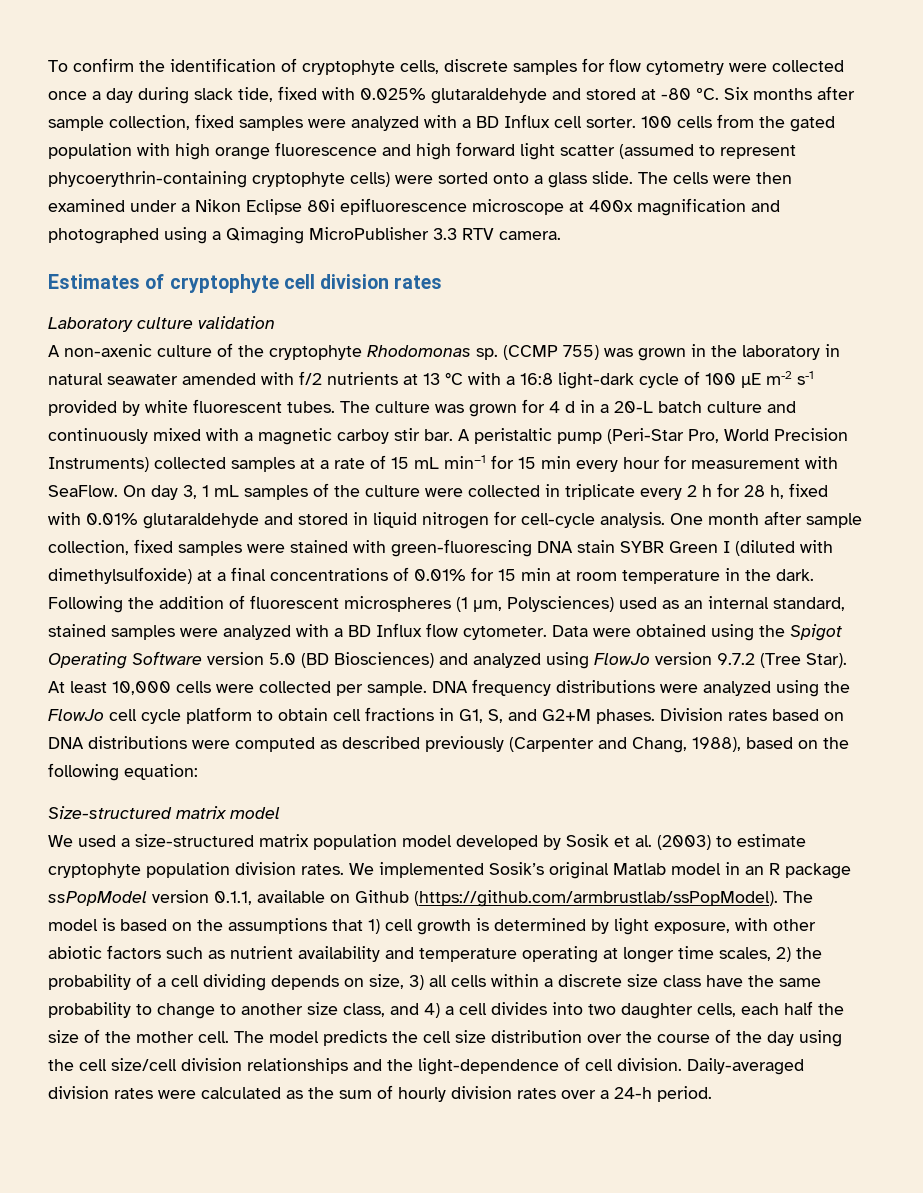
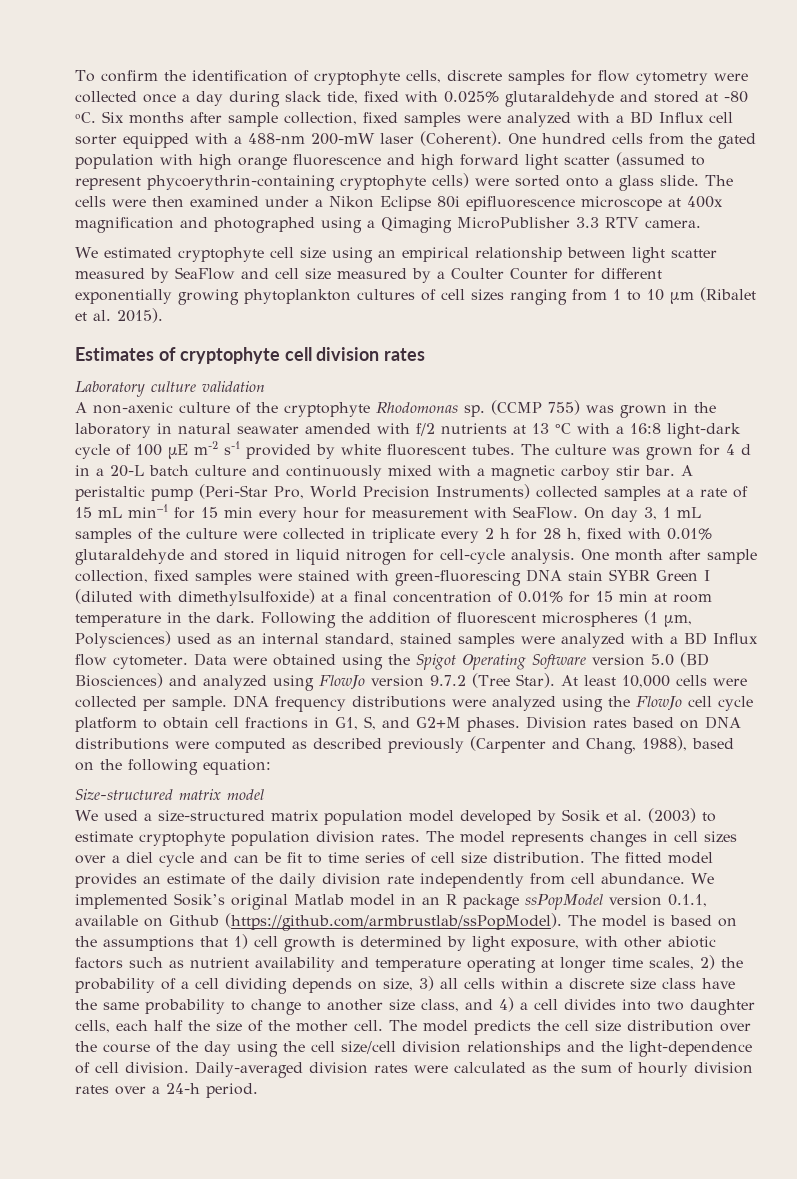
- Six months after sample collection, fixed samples were analyzed with a BD Influx cell sorter. 100 cells from the gated population with high orange fluorescence and high forward light scatter (assumed to represent phycoerythrin-containing cryptophyte cells) were sorted onto a glass slide.
+ Six months after sample collection, fixed samples were analyzed with a BD Influx cell sorter equipped with a 488-nm 200-mW laser (Coherent). One hundred cells from the gated population with high orange fluorescence and high forward light scatter (assumed to represent phycoerythrin-containing cryptophyte cells) were sorted onto a glass slide.
+ We estimated cryptophyte cell size using an empirical relationship between light scatter measured by SeaFlow and cell size measured by a Coulter Counter for different exponentially growing phytoplankton cultures of cell sizes ranging from 1 to 10 μm (Ribalet et al. 2015).
- One month after sample collection, fixed samples were stained with green-fluorescing DNA stain SYBR Green I (diluted with dimethylsulfoxide) at a final concentrations of 0.01% for 15 min at room temperature in the dark.
+ One month after sample collection, fixed samples were stained with green-fluorescing DNA stain SYBR Green I (diluted with dimethylsulfoxide) at a final concentration of 0.01% for 15 min at room temperature in the dark.
+ The model represents changes in cell sizes over a diel cycle and can be fit to time series of cell size distribution. The fitted model provides an estimate of the daily division rate independently from cell abundance.

